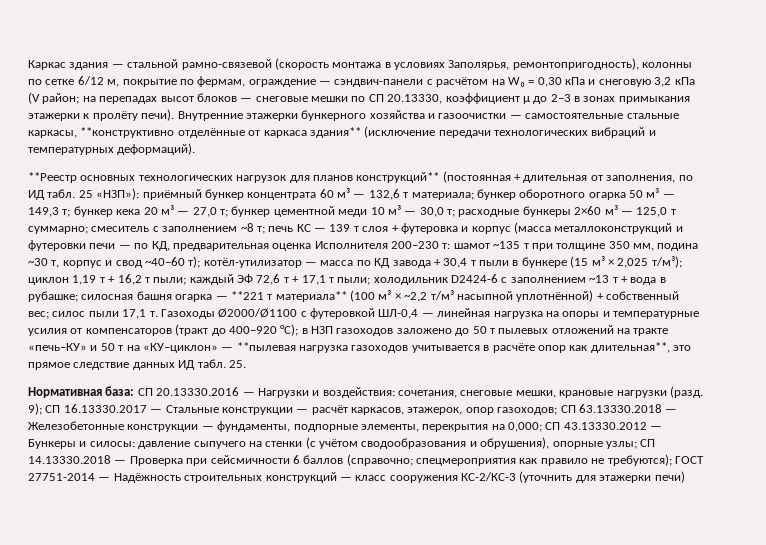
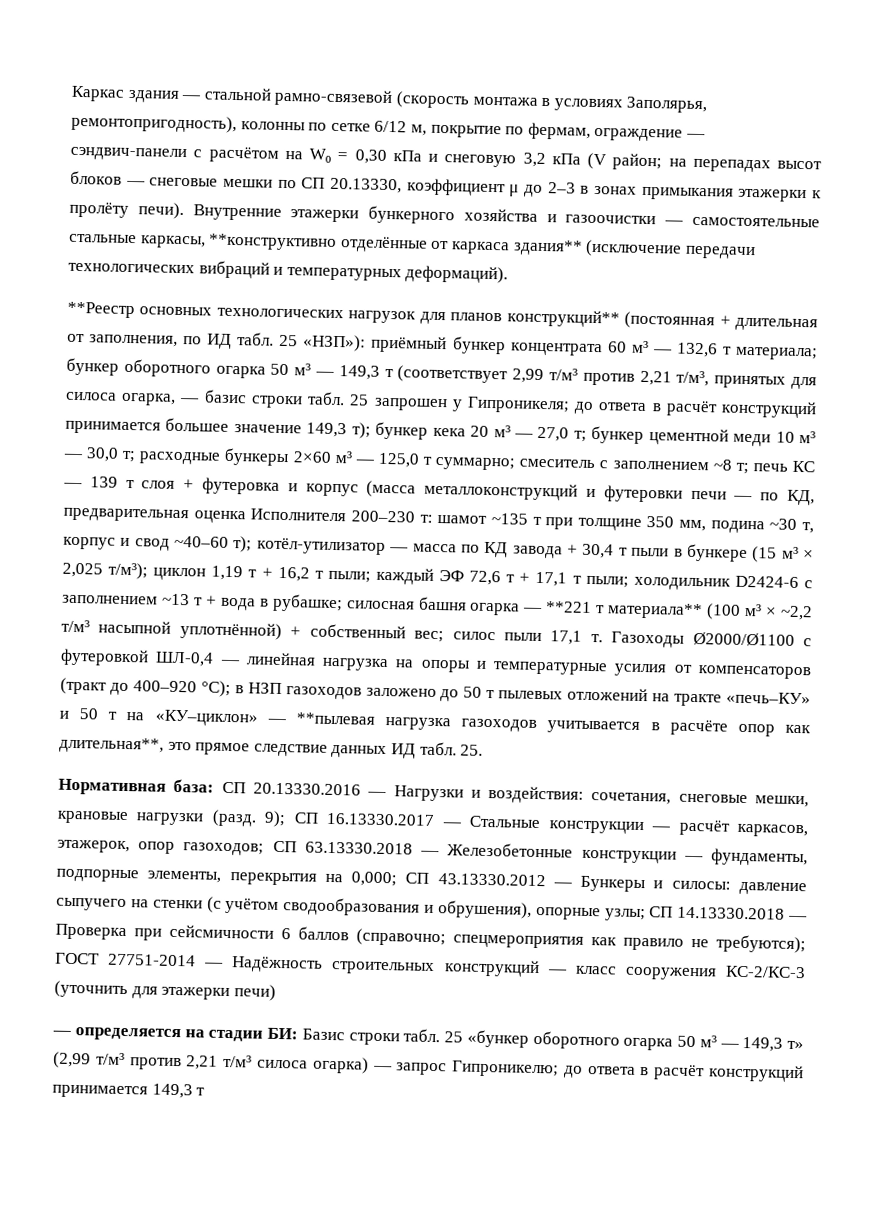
- бункер оборотного огарка 50 м³ — 149,3 т;
+ бункер оборотного огарка 50 м³ — 149,3 т (соответствует 2,99 т/м³ против 2,21 т/м³, принятых для силоса огарка, — базис строки табл. 25 запрошен у Гипроникеля; до ответа в расчёт конструкций принимается большее значение 149,3 т);
+ — определяется на стадии БИ: Базис строки табл. 25 «бункер оборотного огарка 50 м³ — 149,3 т» (2,99 т/м³ против 2,21 т/м³ силоса огарка) — запрос Гипроникелю; до ответа в расчёт конструкций принимается 149,3 т

